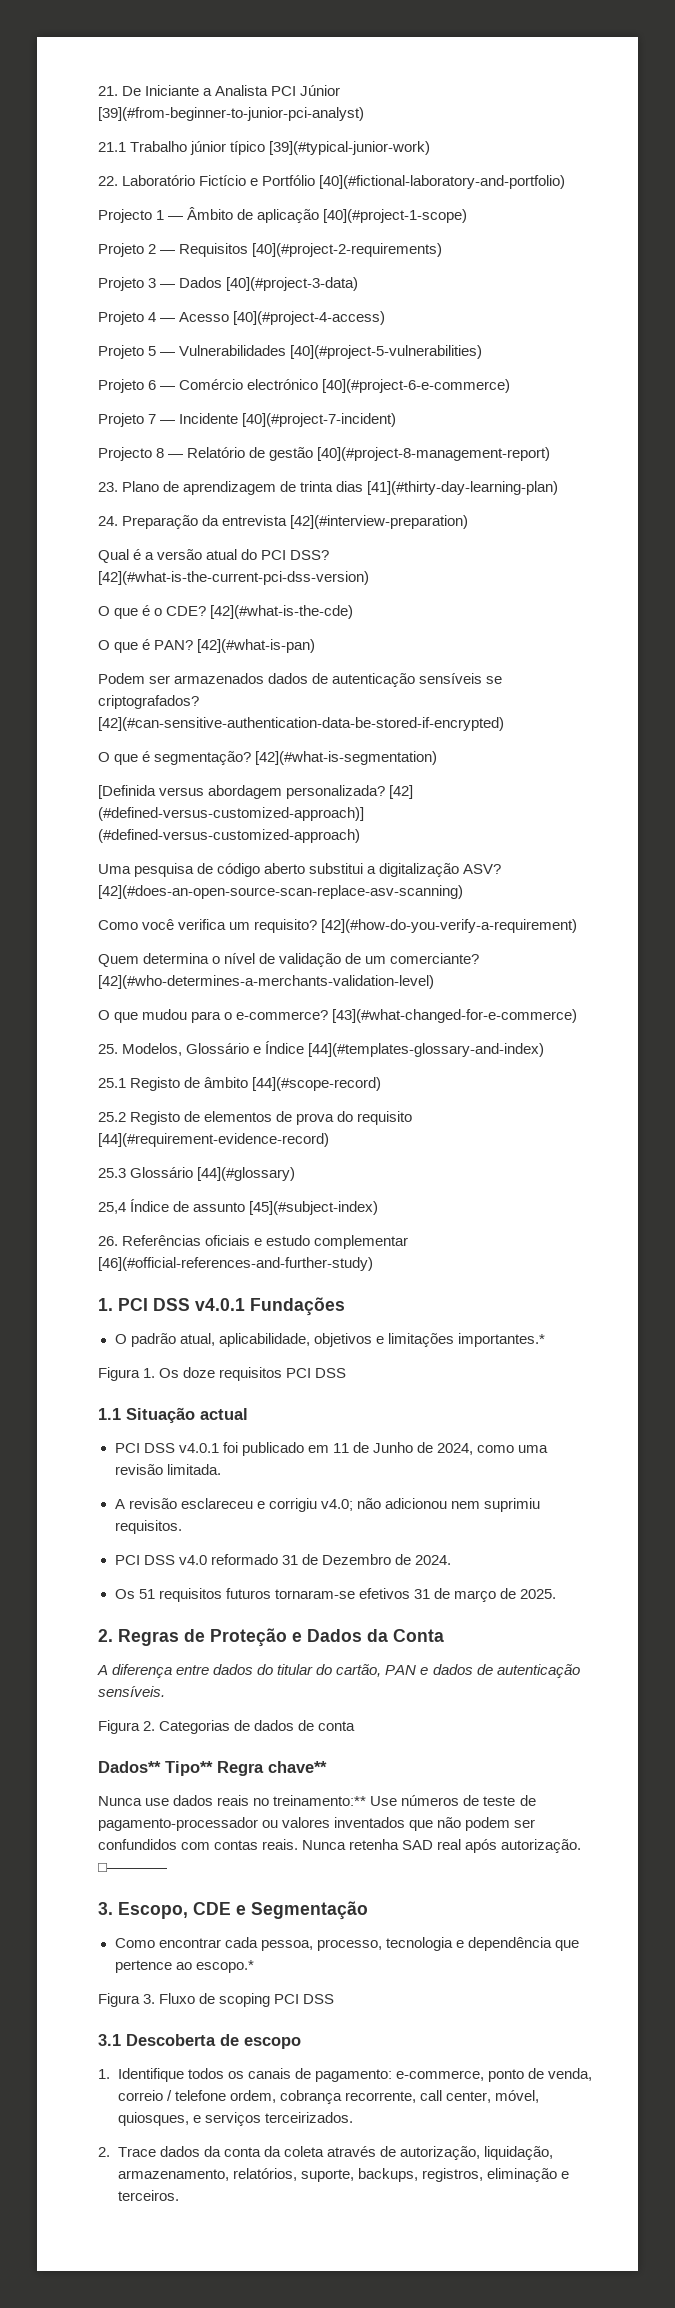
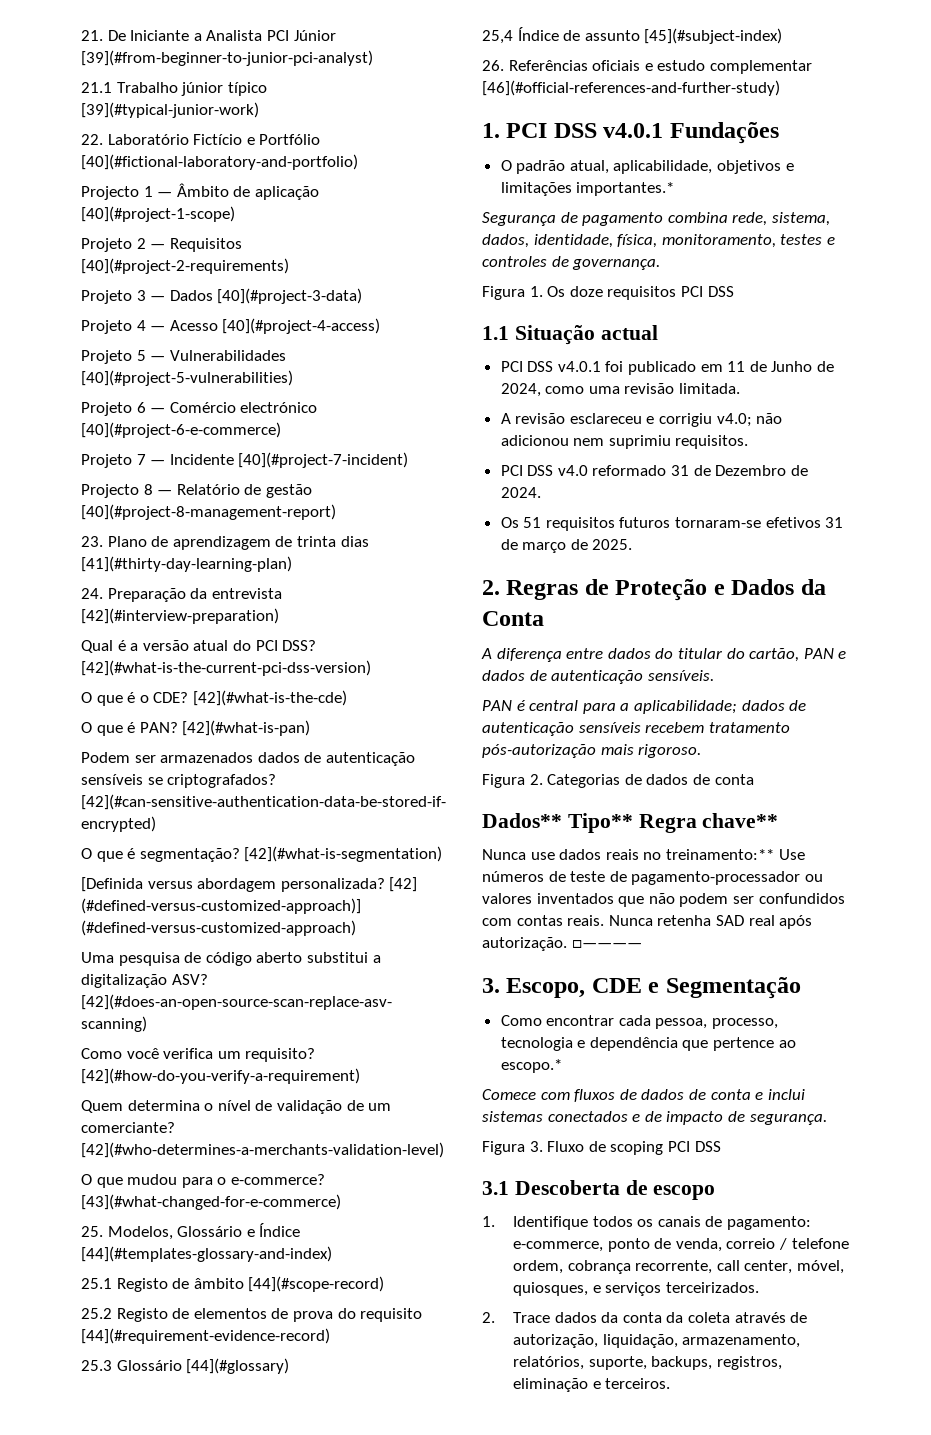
+ Segurança de pagamento combina rede, sistema, dados, identidade, física, monitoramento, testes e controles de governança.
+ PAN é central para a aplicabilidade; dados de autenticação sensíveis recebem tratamento pós-autorização mais rigoroso.
+ Comece com fluxos de dados de conta e inclui sistemas conectados e de impacto de segurança.

